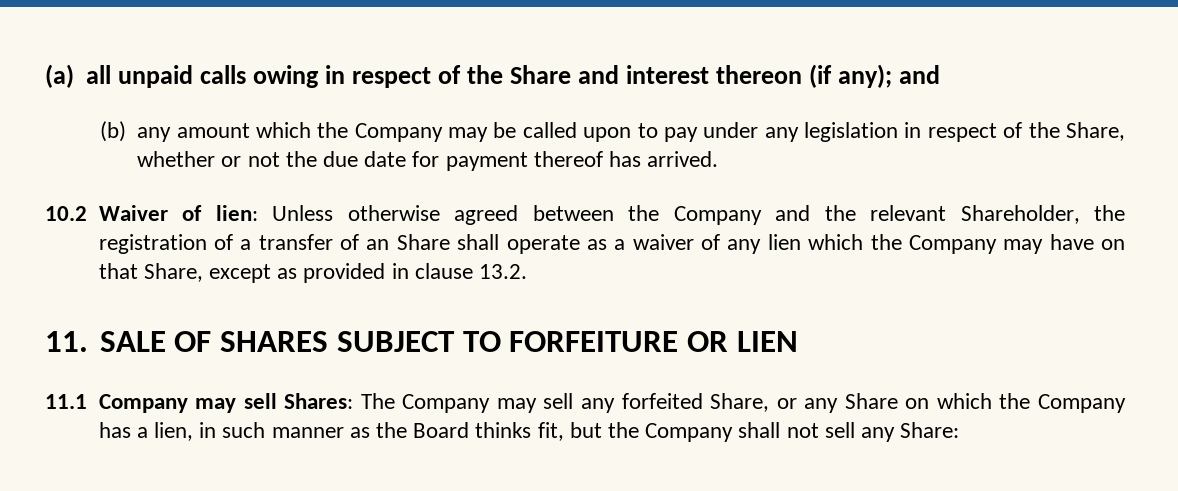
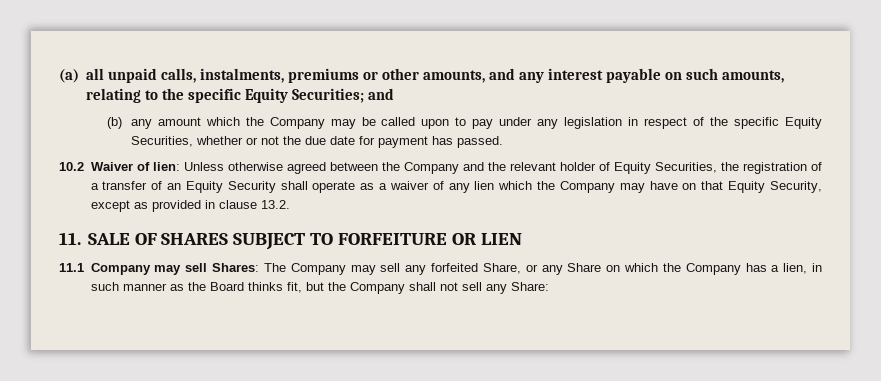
- (a) all unpaid calls owing in respect of the Share and interest thereon (if any); and
+ (a) all unpaid calls, instalments, premiums or other amounts, and any interest payable on such amounts, relating to the specific Equity Securities; and
- (b) any amount which the Company may be called upon to pay under any legislation in respect of the Share, whether or not the due date for payment thereof has arrived.
+ (b) any amount which the Company may be called upon to pay under any legislation in respect of the specific Equity Securities, whether or not the due date for payment has passed.
- 10.2 Waiver of lien: Unless otherwise agreed between the Company and the relevant Shareholder, the registration of a transfer of an Share shall operate as a waiver of any lien which the Company may have on that Share, except as provided in clause 13.2.
+ 10.2 Waiver of lien: Unless otherwise agreed between the Company and the relevant holder of Equity Securities, the registration of a transfer of an Equity Security shall operate as a waiver of any lien which the Company may have on that Equity Security, except as provided in clause 13.2.

